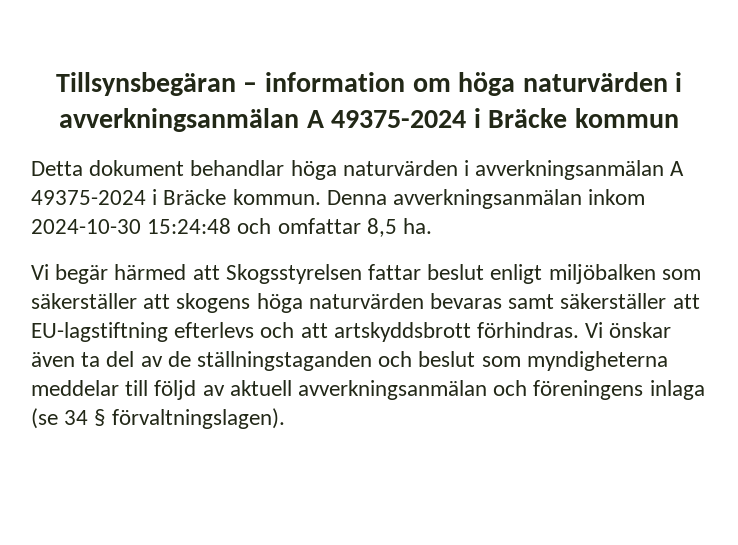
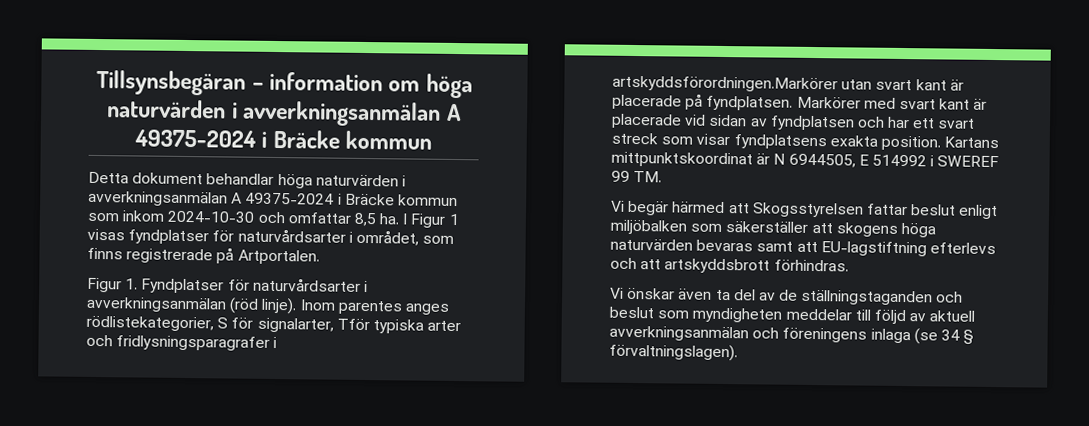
- Detta dokument behandlar höga naturvärden i avverkningsanmälan A 49375-2024 i Bräcke kommun. Denna avverkningsanmälan inkom 2024-10-30 15:24:48 och omfattar 8,5 ha.
+ Detta dokument behandlar höga naturvärden i avverkningsanmälan A 49375-2024 i Bräcke kommun som inkom 2024-10-30 och omfattar 8,5 ha. I Figur 1 visas fyndplatser för naturvårdsarter i området, som finns registrerade på Artportalen.
+ Figur 1. Fyndplatser för naturvårdsarter i avverkningsanmälan (röd linje). Inom parentes anges rödlistekategorier, S för signalarter, Tför typiska arter och fridlysningsparagrafer i artskyddsförordningen.Markörer utan svart kant är placerade på fyndplatsen. Markörer med svart kant är placerade vid sidan av fyndplatsen och har ett svart streck som visar fyndplatsens exakta position. Kartans mittpunktskoordinat är N 6944505, E 514992 i SWEREF 99 TM.
- Vi begär härmed att Skogsstyrelsen fattar beslut enligt miljöbalken som säkerställer att skogens höga naturvärden bevaras samt säkerställer att EU-lagstiftning efterlevs och att artskyddsbrott förhindras. Vi önskar även ta del av de ställningstaganden och beslut som myndigheterna meddelar till följd av aktuell avverkningsanmälan och föreningens inlaga (se 34 § förvaltningslagen).
+ Vi begär härmed att Skogsstyrelsen fattar beslut enligt miljöbalken som säkerställer att skogens höga naturvärden bevaras samt att EU-lagstiftning efterlevs och att artskyddsbrott förhindras.
+ Vi önskar även ta del av de ställningstaganden och beslut som myndigheten meddelar till följd av aktuell avverkningsanmälan och föreningens inlaga (se 34 § förvaltningslagen).

